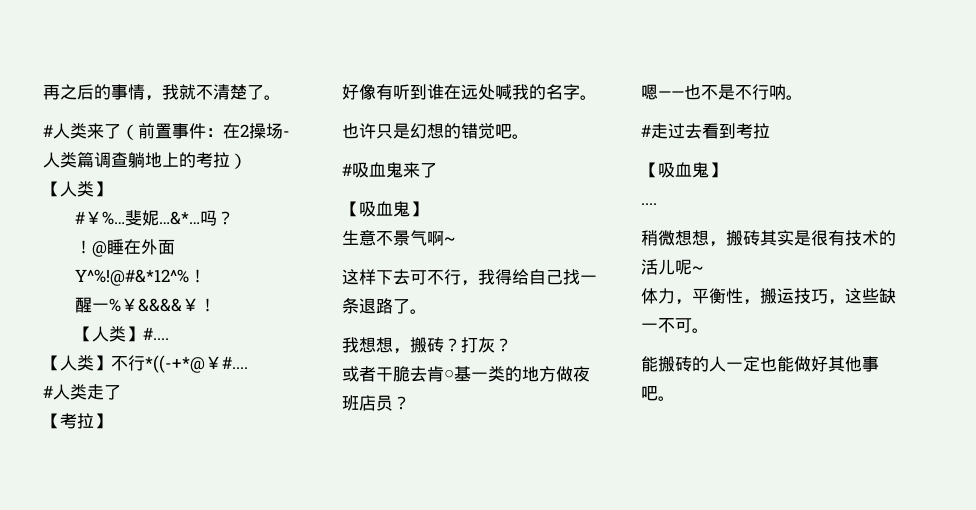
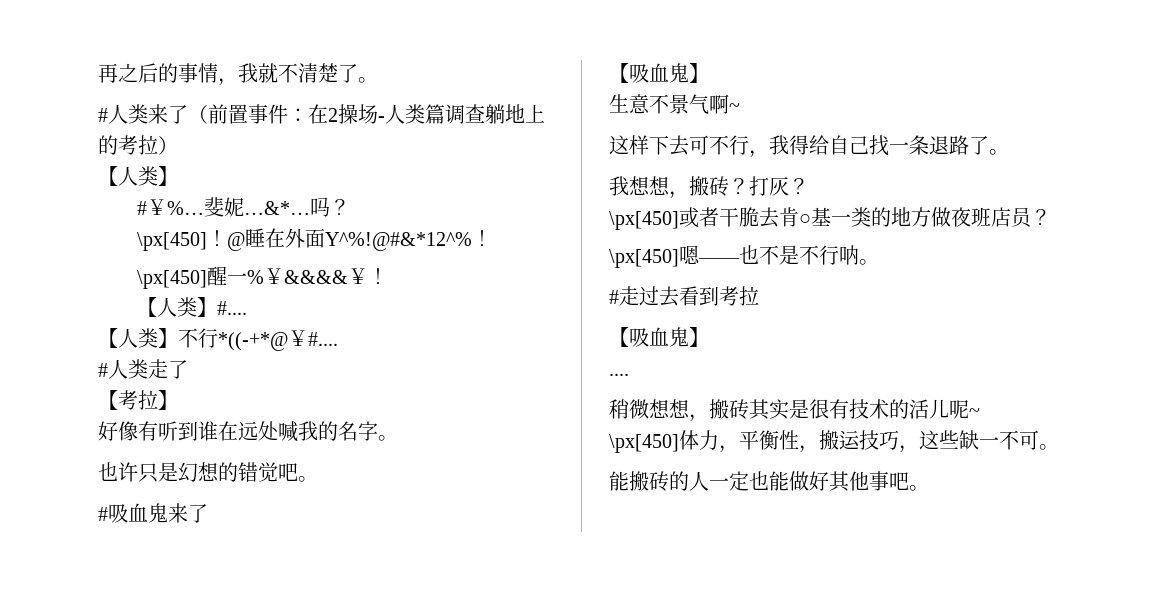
  吗？
- ！
+ \px[450]！
- 醒一%￥&&&&￥！
+ \px[450]醒一%￥&&&&￥！
- 或者干脆去肯○基一类的地方做夜班店员？
+ \px[450]或者干脆去肯○基一类的地方做夜班店员？
- 嗯——也不是不行呐。
+ \px[450]嗯——也不是不行呐。
- 体力，平衡性，搬运技巧，这些缺一不可。
+ \px[450]体力，平衡性，搬运技巧，这些缺一不可。

